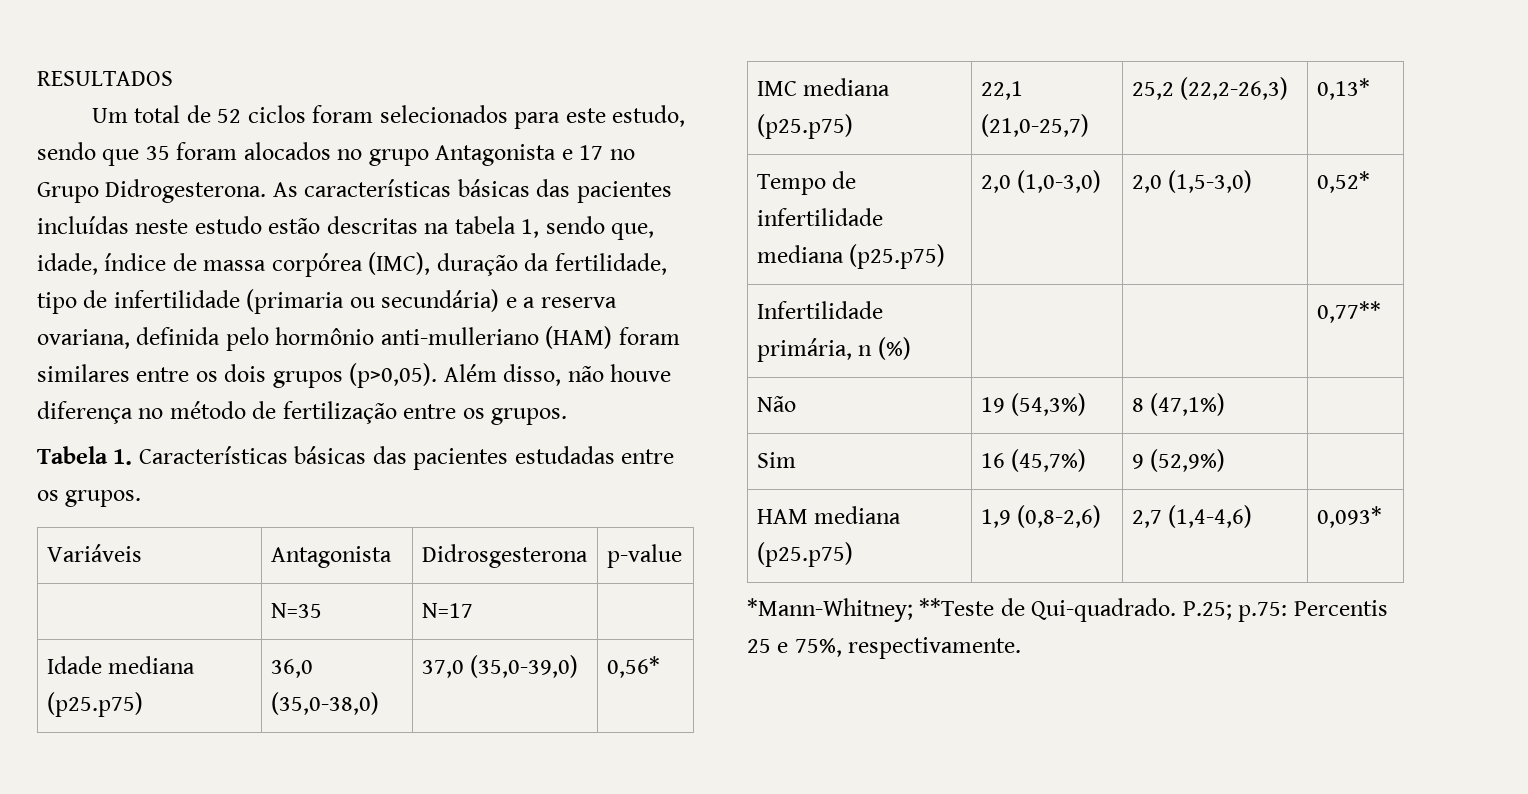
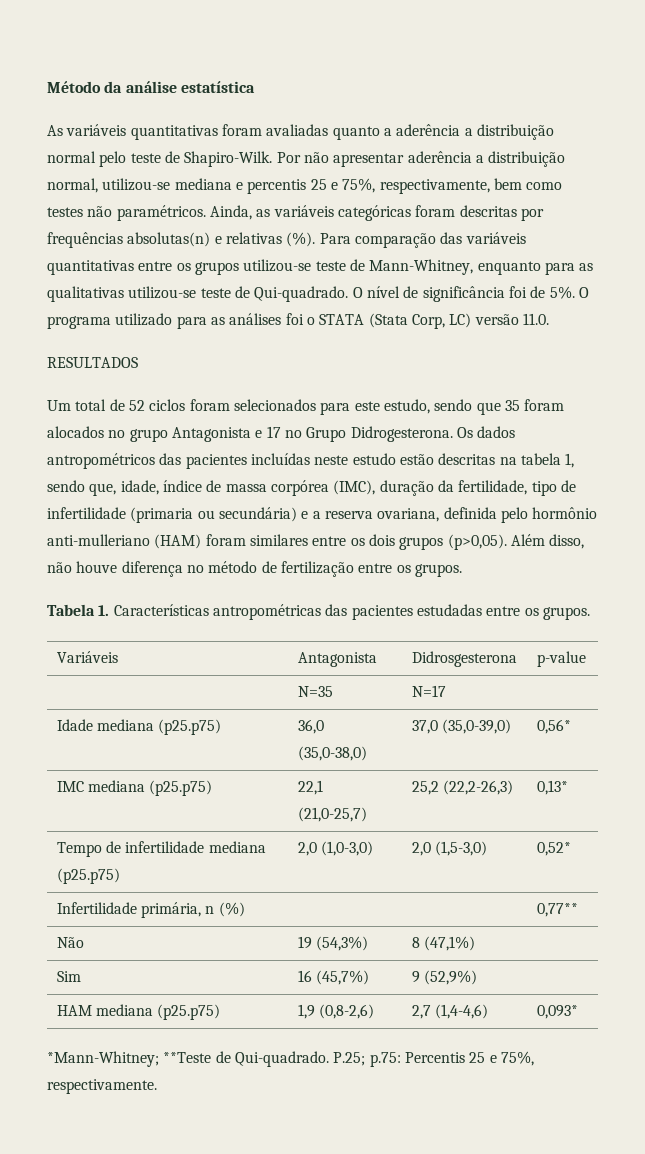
+ Método da análise estatística
+ As variáveis quantitativas foram avaliadas quanto a aderência a distribuição normal pelo teste de Shapiro-Wilk. Por não apresentar aderência a distribuição normal, utilizou-se mediana e percentis 25 e 75%, respectivamente, bem como testes não paramétricos. Ainda, as variáveis categóricas foram descritas por frequências absolutas(n) e relativas (%). Para comparação das variáveis quantitativas entre os grupos utilizou-se teste de Mann-Whitney, enquanto para as qualitativas utilizou-se teste de Qui-quadrado. O nível de significância foi de 5%. O programa utilizado para as análises foi o STATA (Stata Corp, LC) versão 11.0.
- As características básicas das pacientes incluídas neste estudo estão descritas na tabela 1, sendo que, idade, índice de massa corpórea (IMC), duração da fertilidade, tipo de infertilidade (primaria ou secundária) e a reserva ovariana, definida pelo hormônio anti-mulleriano (HAM) foram similares entre os dois grupos (p>0,05).
+ Os dados antropométricos das pacientes incluídas neste estudo estão descritas na tabela 1, sendo que, idade, índice de massa corpórea (IMC), duração da fertilidade, tipo de infertilidade (primaria ou secundária) e a reserva ovariana, definida pelo hormônio anti-mulleriano (HAM) foram similares entre os dois grupos (p>0,05).
- Tabela 1. Características básicas das pacientes estudadas entre os grupos.
+ Tabela 1. Características antropométricas das pacientes estudadas entre os grupos.

